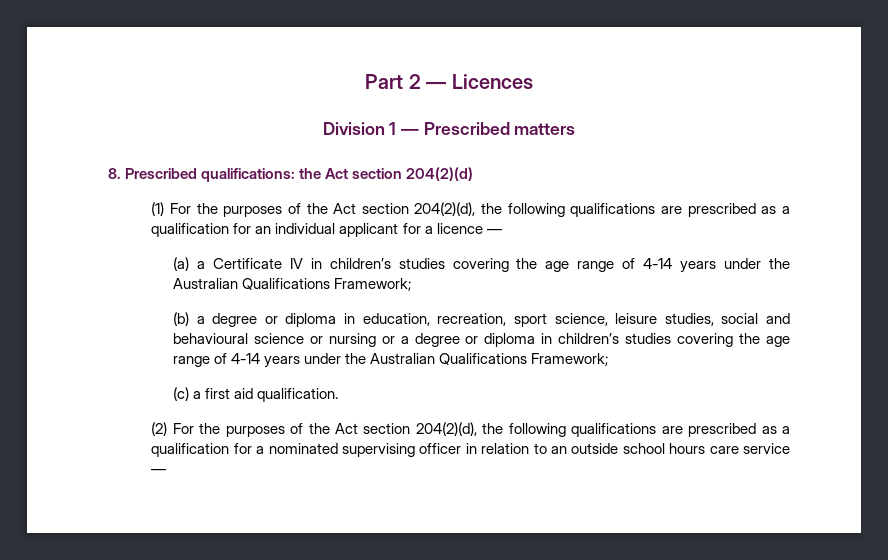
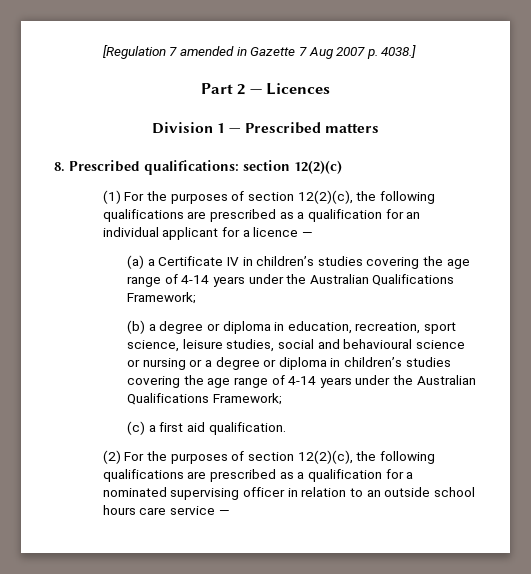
+ [Regulation 7 amended in Gazette 7 Aug 2007 p. 4038.]
- 8. Prescribed qualifications: the Act section 204(2)(d)
+ 8. Prescribed qualifications: section 12(2)(c)
- (1) For the purposes of the Act section 204(2)(d), the following qualifications are prescribed as a qualification for an individual applicant for a licence —
+ (1) For the purposes of section 12(2)(c), the following qualifications are prescribed as a qualification for an individual applicant for a licence —
- (2) For the purposes of the Act section 204(2)(d), the following qualifications are prescribed as a qualification for a nominated supervising officer in relation to an outside school hours care service —
+ (2) For the purposes of section 12(2)(c), the following qualifications are prescribed as a qualification for a nominated supervising officer in relation to an outside school hours care service —

